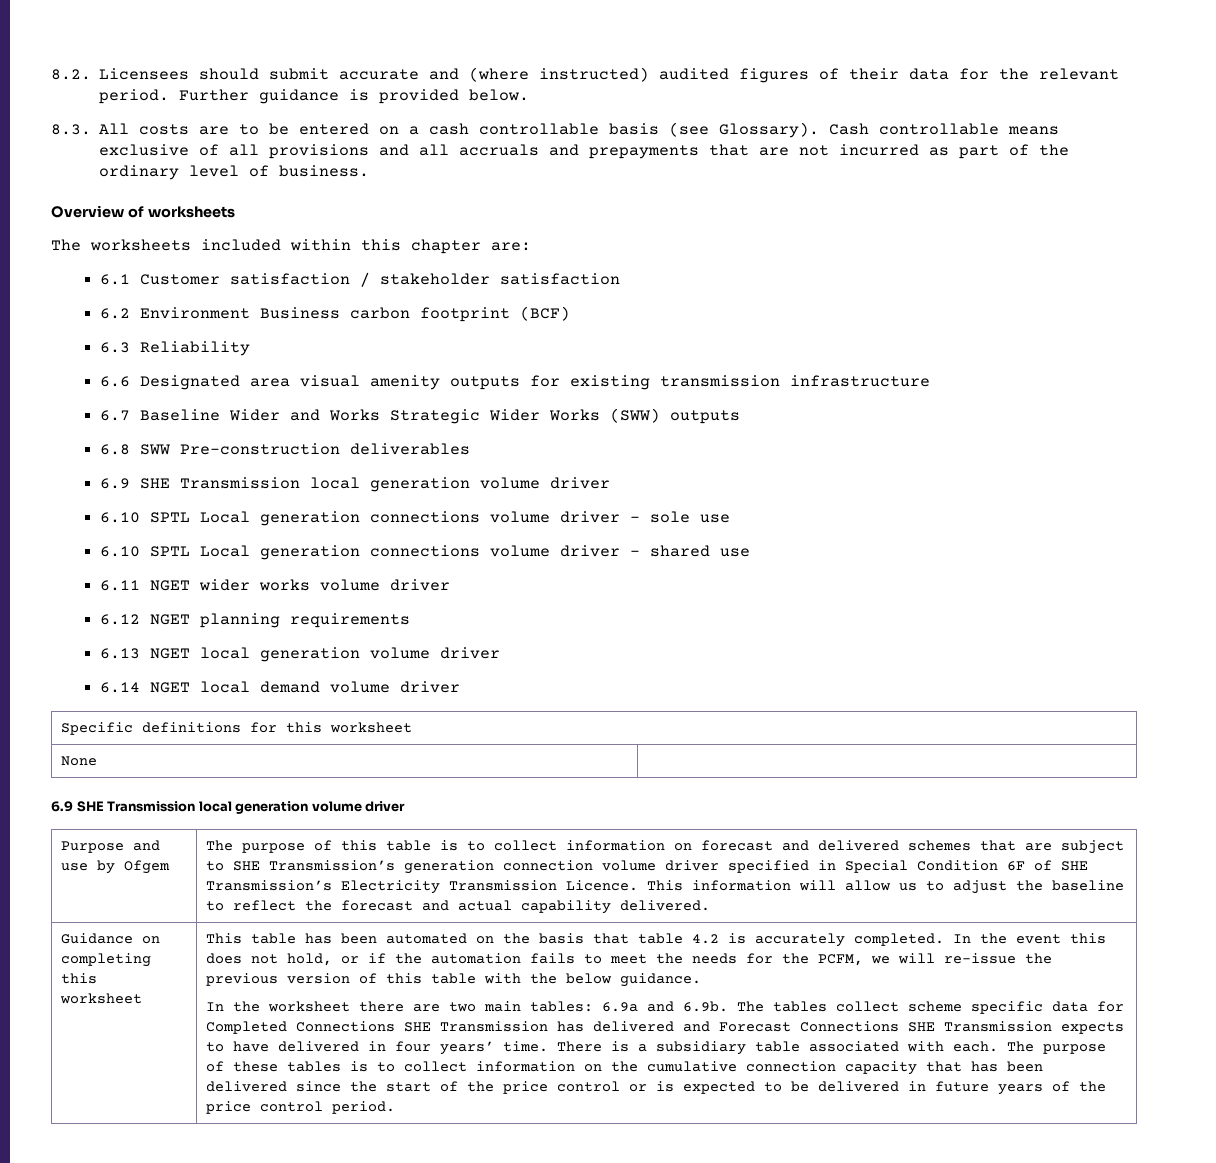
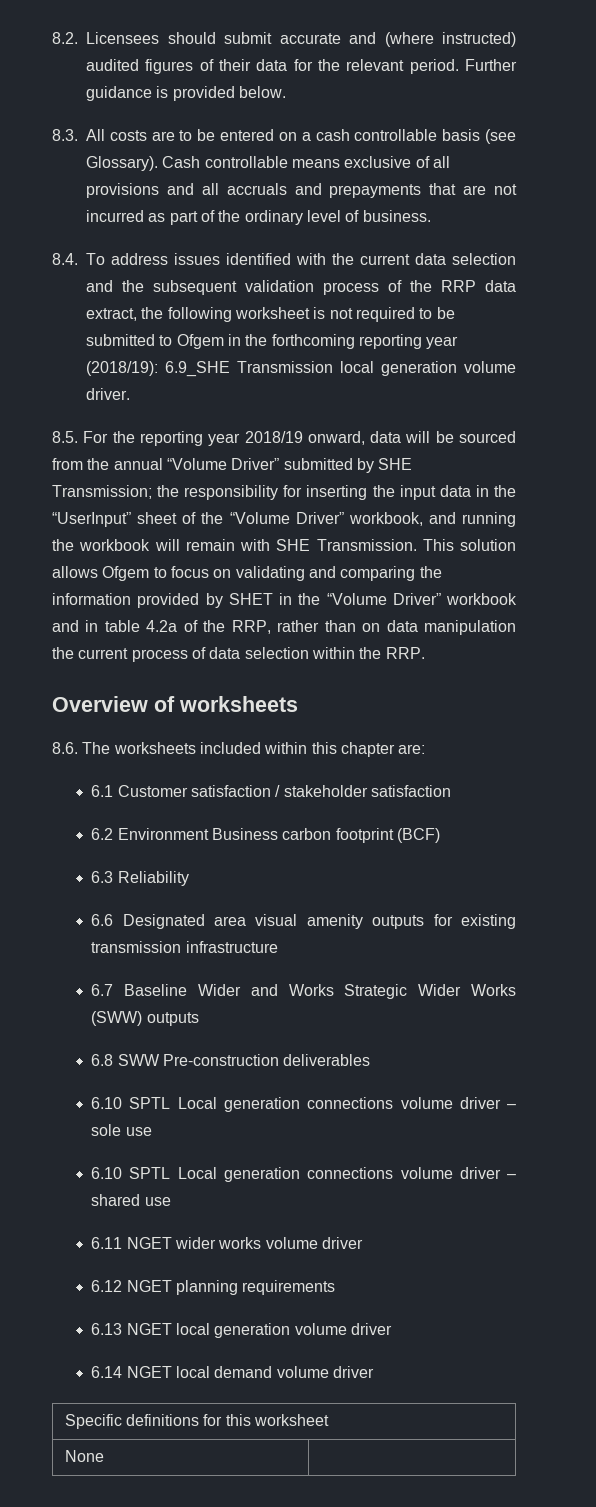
+ 8.4. To address issues identified with the current data selection and the subsequent validation process of the RRP data extract, the following worksheet is not required to be submitted to Ofgem in the forthcoming reporting year (2018/19): 6.9_SHE Transmission local generation volume driver.
+ 8.5. For the reporting year 2018/19 onward, data will be sourced from the annual “Volume Driver” submitted by SHE Transmission; the responsibility for inserting the input data in the “UserInput” sheet of the “Volume Driver” workbook, and running the workbook will remain with SHE Transmission. This solution allows Ofgem to focus on validating and comparing the information provided by SHET in the “Volume Driver” workbook and in table 4.2a of the RRP, rather than on data manipulation the current process of data selection within the RRP.
- The worksheets included within this chapter are:
+ 8.6. The worksheets included within this chapter are:
  6.8 SWW Pre-construction deliverables
- 6.9 SHE Transmission local generation volume driver
  None |
- 6.9 SHE Transmission local generation volume driver
- Purpose and use by Ofgem | The purpose of this table is to collect information on forecast and delivered schemes that are subject to SHE Transmission’s generation connection volume driver specified in Special Condition 6F of SHE Transmission’s Electricity Transmission Licence. This information will allow us to adjust the baseline to reflect the forecast and actual capability delivered.
- Guidance on completing this worksheet | This table has been automated on the basis that table 4.2 is accurately completed. In the event this does not hold, or if the automation fails to meet the needs for the PCFM, we will re-issue the previous version of this table with the below guidance.
- In the worksheet there are two main tables: 6.9a and 6.9b. The tables collect scheme specific data for Completed Connections SHE Transmission has delivered and Forecast Connections SHE Transmission expects to have delivered in four years’ time. There is a subsidiary table associated with each. The purpose of these tables is to collect information on the cumulative connection capacity that has been delivered since the start of the price control or is expected to be delivered in future years of the price control period.

